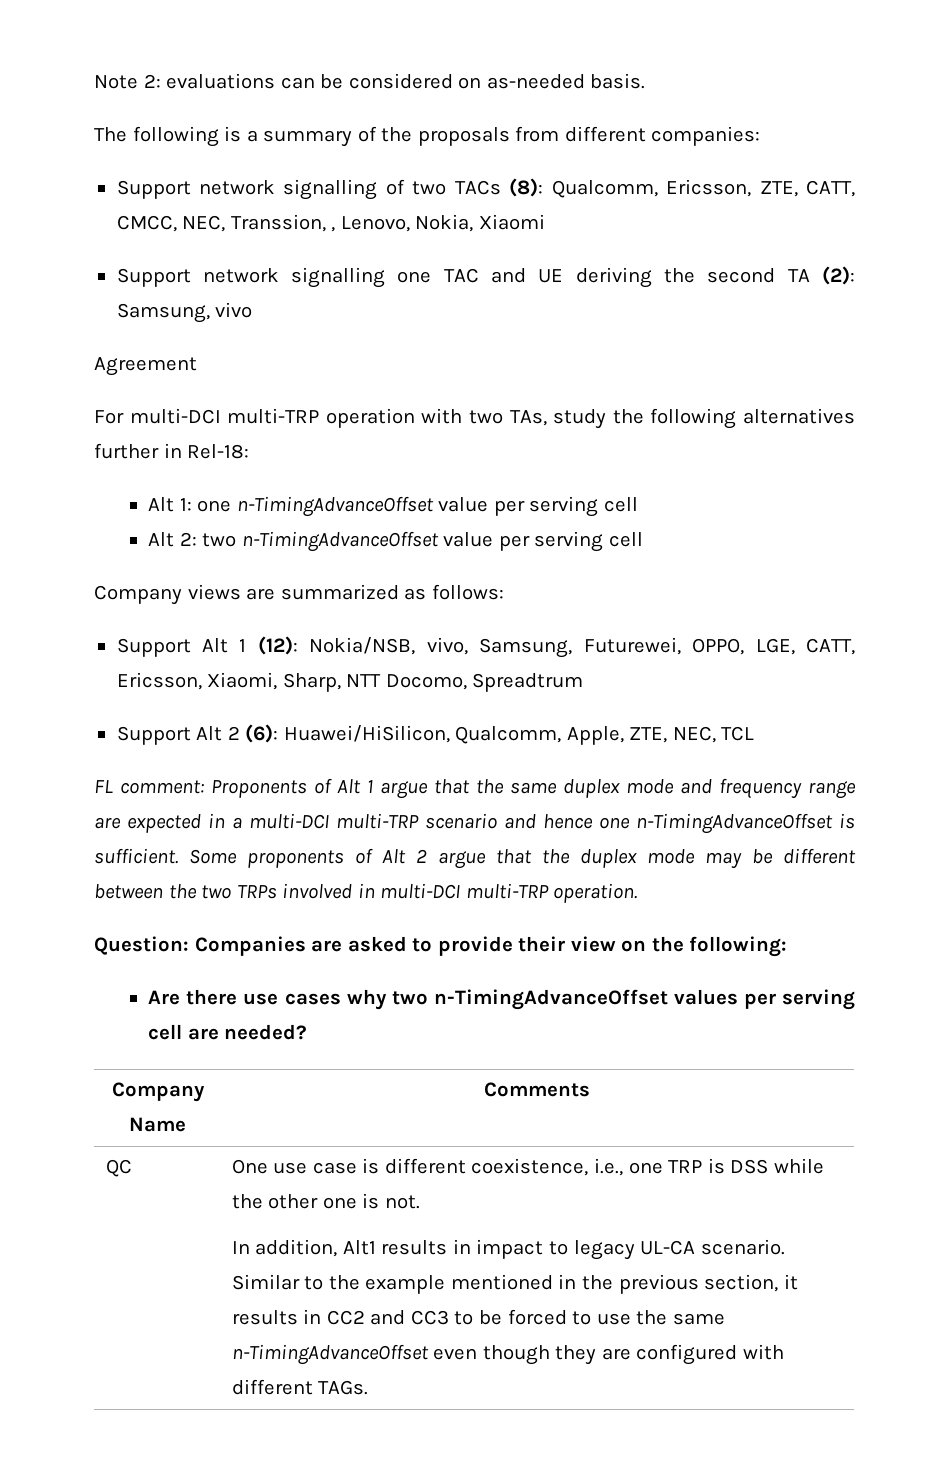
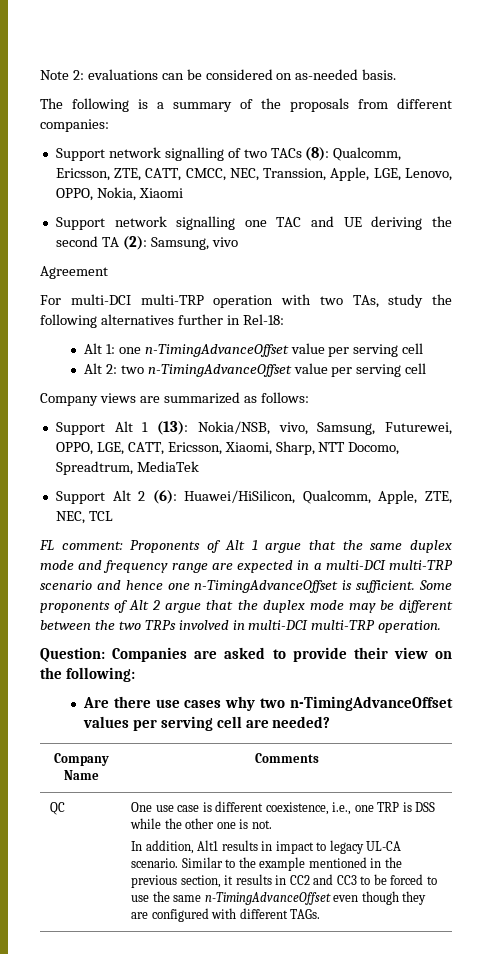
- Support network signalling of two TACs (8): Qualcomm, Ericsson, ZTE, CATT, CMCC, NEC, Transsion, , Lenovo, Nokia, Xiaomi
+ Support network signalling of two TACs (8): Qualcomm, Ericsson, ZTE, CATT, CMCC, NEC, Transsion, Apple, LGE, Lenovo, OPPO, Nokia, Xiaomi
- Support Alt 1 (12): Nokia/NSB, vivo, Samsung, Futurewei, OPPO, LGE, CATT, Ericsson, Xiaomi, Sharp, NTT Docomo, Spreadtrum
+ Support Alt 1 (13): Nokia/NSB, vivo, Samsung, Futurewei, OPPO, LGE, CATT, Ericsson, Xiaomi, Sharp, NTT Docomo, Spreadtrum, MediaTek

